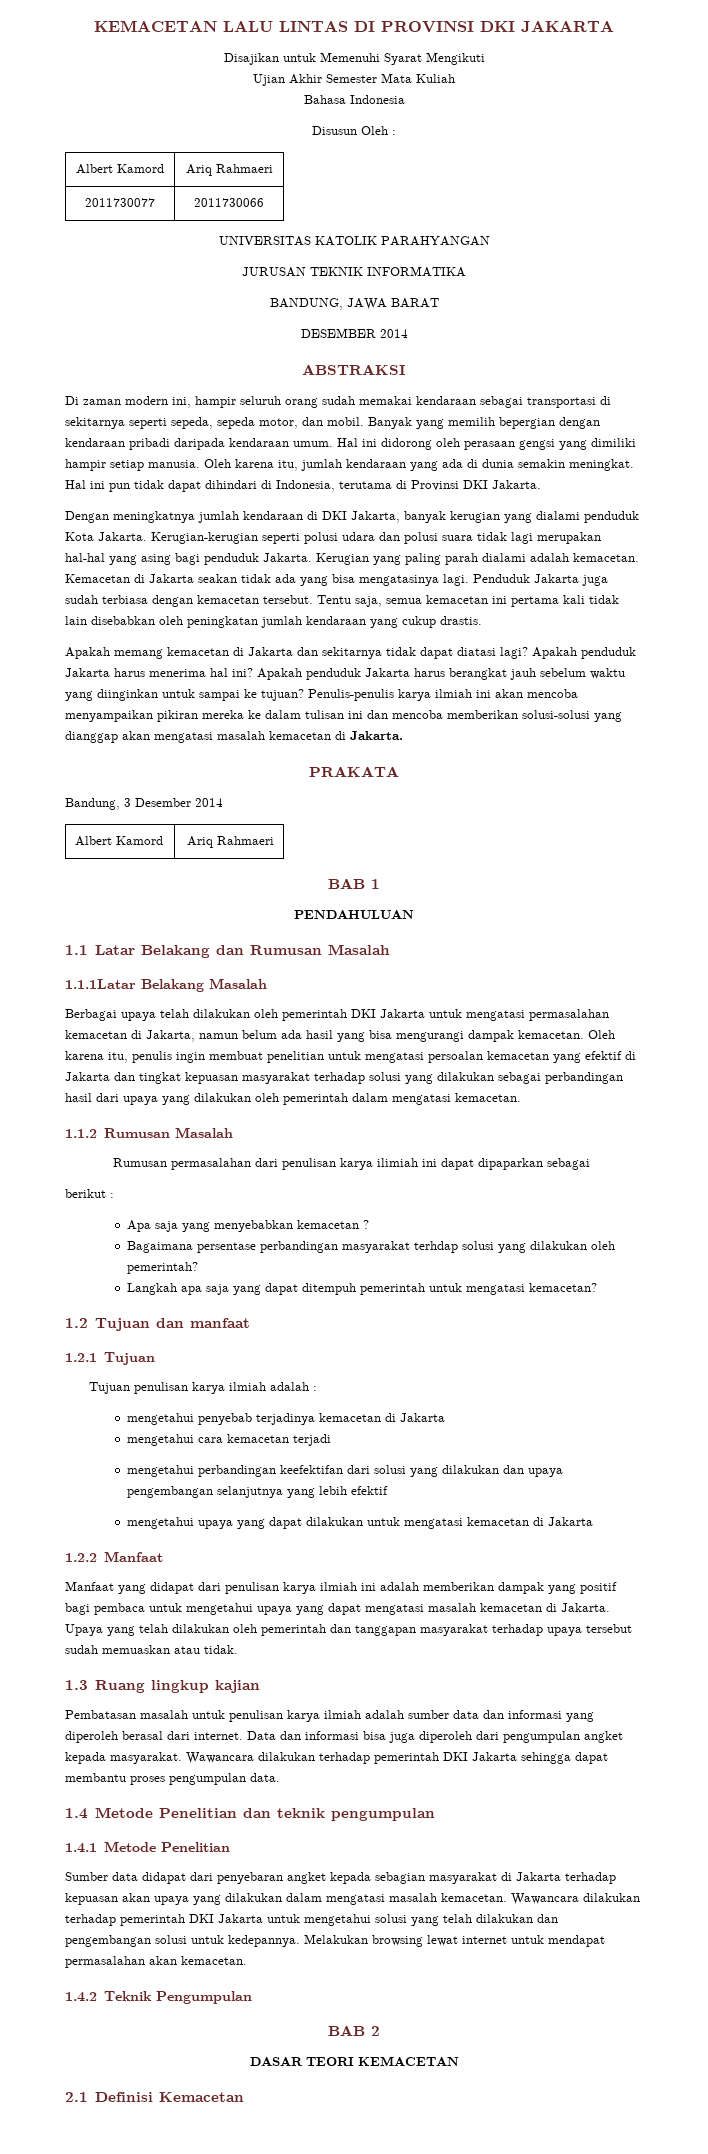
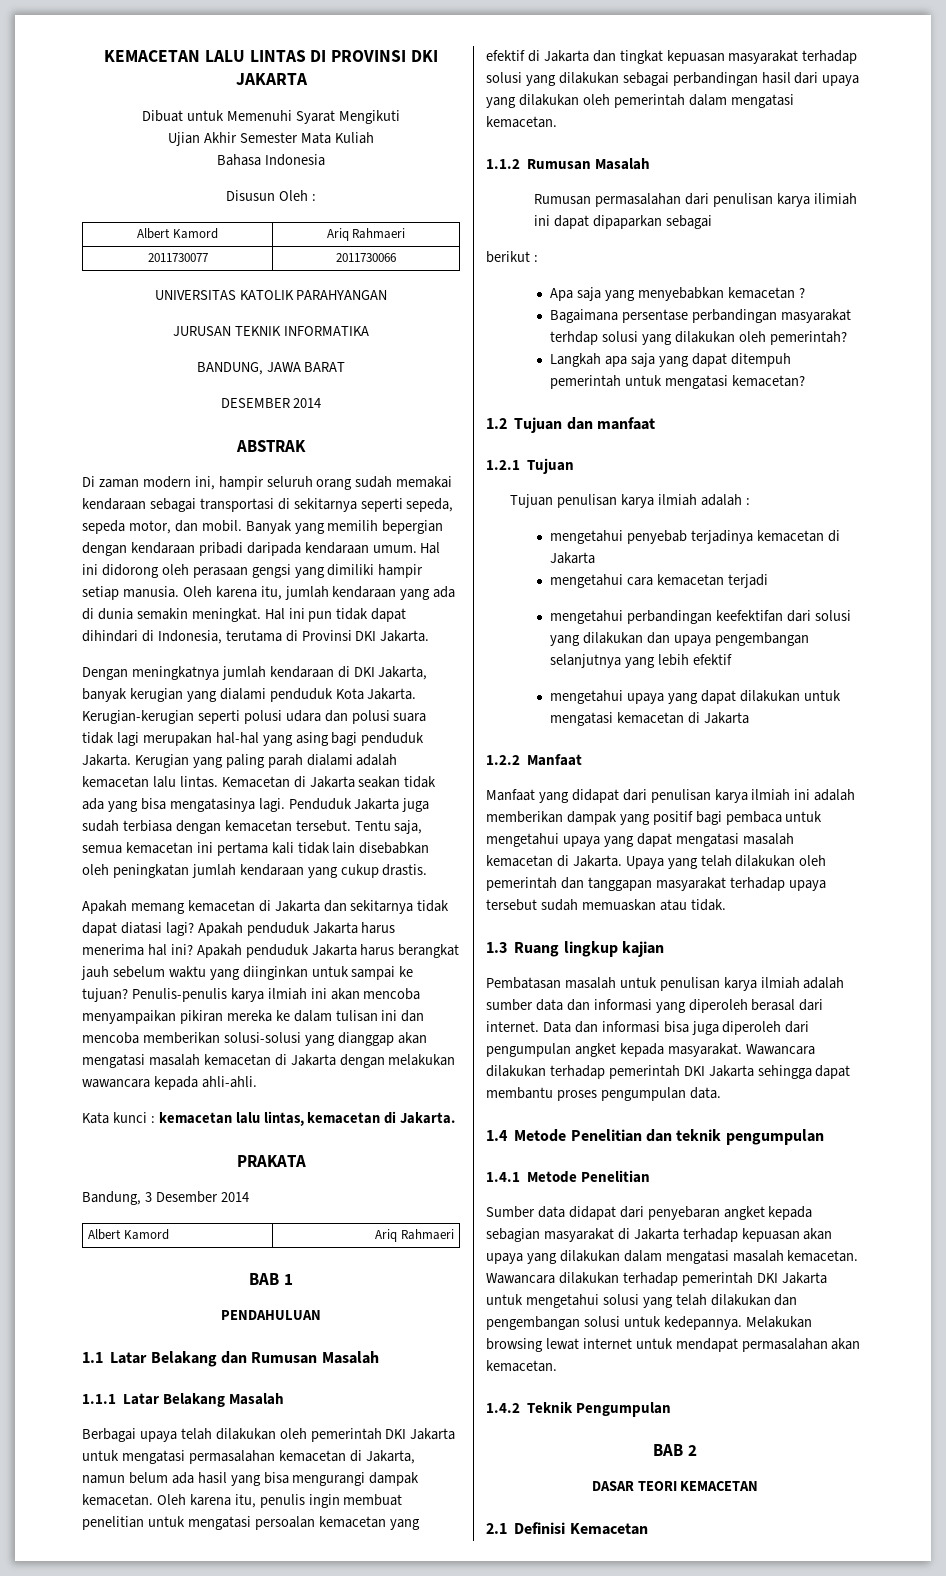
- Disajikan untuk Memenuhi Syarat Mengikuti
+ Dibuat untuk Memenuhi Syarat Mengikuti
- ABSTRAKSI
+ ABSTRAK
- Kerugian yang paling parah dialami adalah kemacetan.
+ Kerugian yang paling parah dialami adalah kemacetan lalu lintas.
- Penulis-penulis karya ilmiah ini akan mencoba menyampaikan pikiran mereka ke dalam tulisan ini dan mencoba memberikan solusi-solusi yang dianggap akan mengatasi masalah kemacetan di Jakarta.
+ Penulis-penulis karya ilmiah ini akan mencoba menyampaikan pikiran mereka ke dalam tulisan ini dan mencoba memberikan solusi-solusi yang dianggap akan mengatasi masalah kemacetan di Jakarta dengan melakukan wawancara kepada ahli-ahli.
+ Kata kunci : kemacetan lalu lintas, kemacetan di Jakarta.
- 1.1.1Latar Belakang Masalah
+ 1.1.1 Latar Belakang Masalah

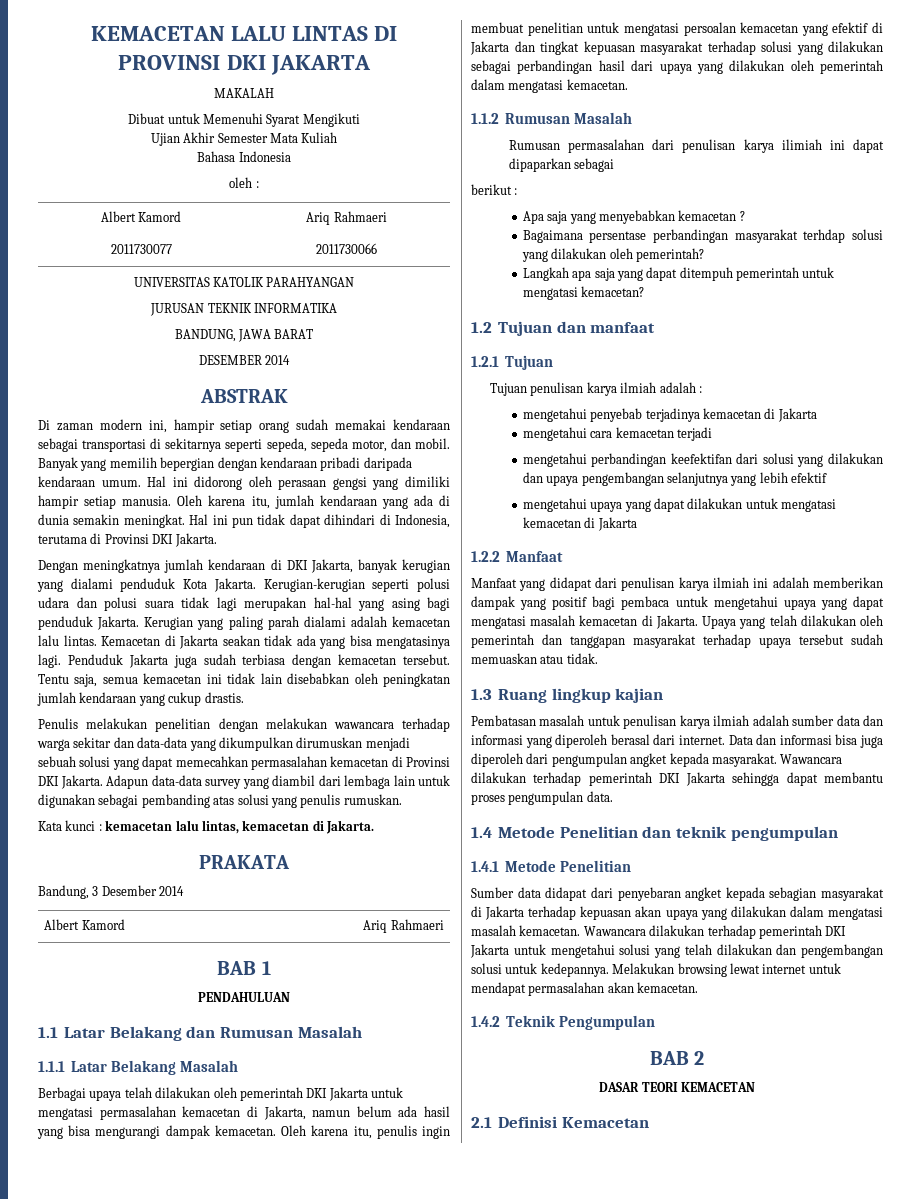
+ MAKALAH
- Disusun Oleh :
+ oleh :
- Di zaman modern ini, hampir seluruh orang sudah memakai kendaraan sebagai transportasi di sekitarnya seperti sepeda, sepeda motor, dan mobil.
+ Di zaman modern ini, hampir setiap orang sudah memakai kendaraan sebagai transportasi di sekitarnya seperti sepeda, sepeda motor, dan mobil.
- Tentu saja, semua kemacetan ini pertama kali tidak lain disebabkan oleh peningkatan jumlah kendaraan yang cukup drastis.
+ Tentu saja, semua kemacetan ini tidak lain disebabkan oleh peningkatan jumlah kendaraan yang cukup drastis.
- Apakah memang kemacetan di Jakarta dan sekitarnya tidak dapat diatasi lagi? Apakah penduduk Jakarta harus menerima hal ini? Apakah penduduk Jakarta harus berangkat jauh sebelum waktu yang diinginkan untuk sampai ke tujuan? Penulis-penulis karya ilmiah ini akan mencoba menyampaikan pikiran mereka ke dalam tulisan ini dan mencoba memberikan solusi-solusi yang dianggap akan mengatasi masalah kemacetan di Jakarta dengan melakukan wawancara kepada ahli-ahli.
+ Penulis melakukan penelitian dengan melakukan wawancara terhadap warga sekitar dan data-data yang dikumpulkan dirumuskan menjadi sebuah solusi yang dapat memecahkan permasalahan kemacetan di Provinsi DKI Jakarta. Adapun data-data survey yang diambil dari lembaga lain untuk digunakan sebagai pembanding atas solusi yang penulis rumuskan.

